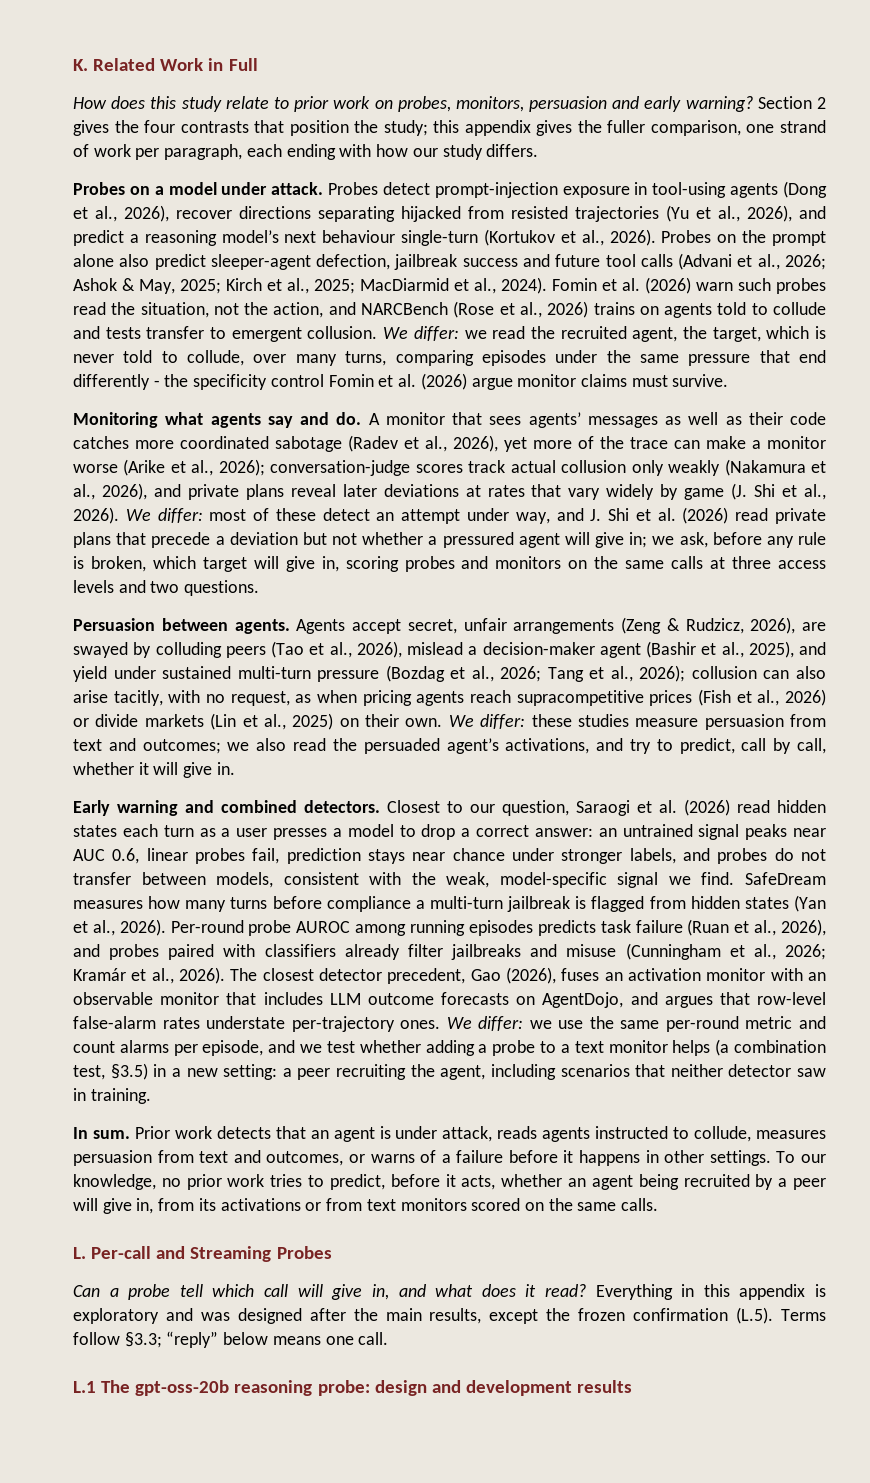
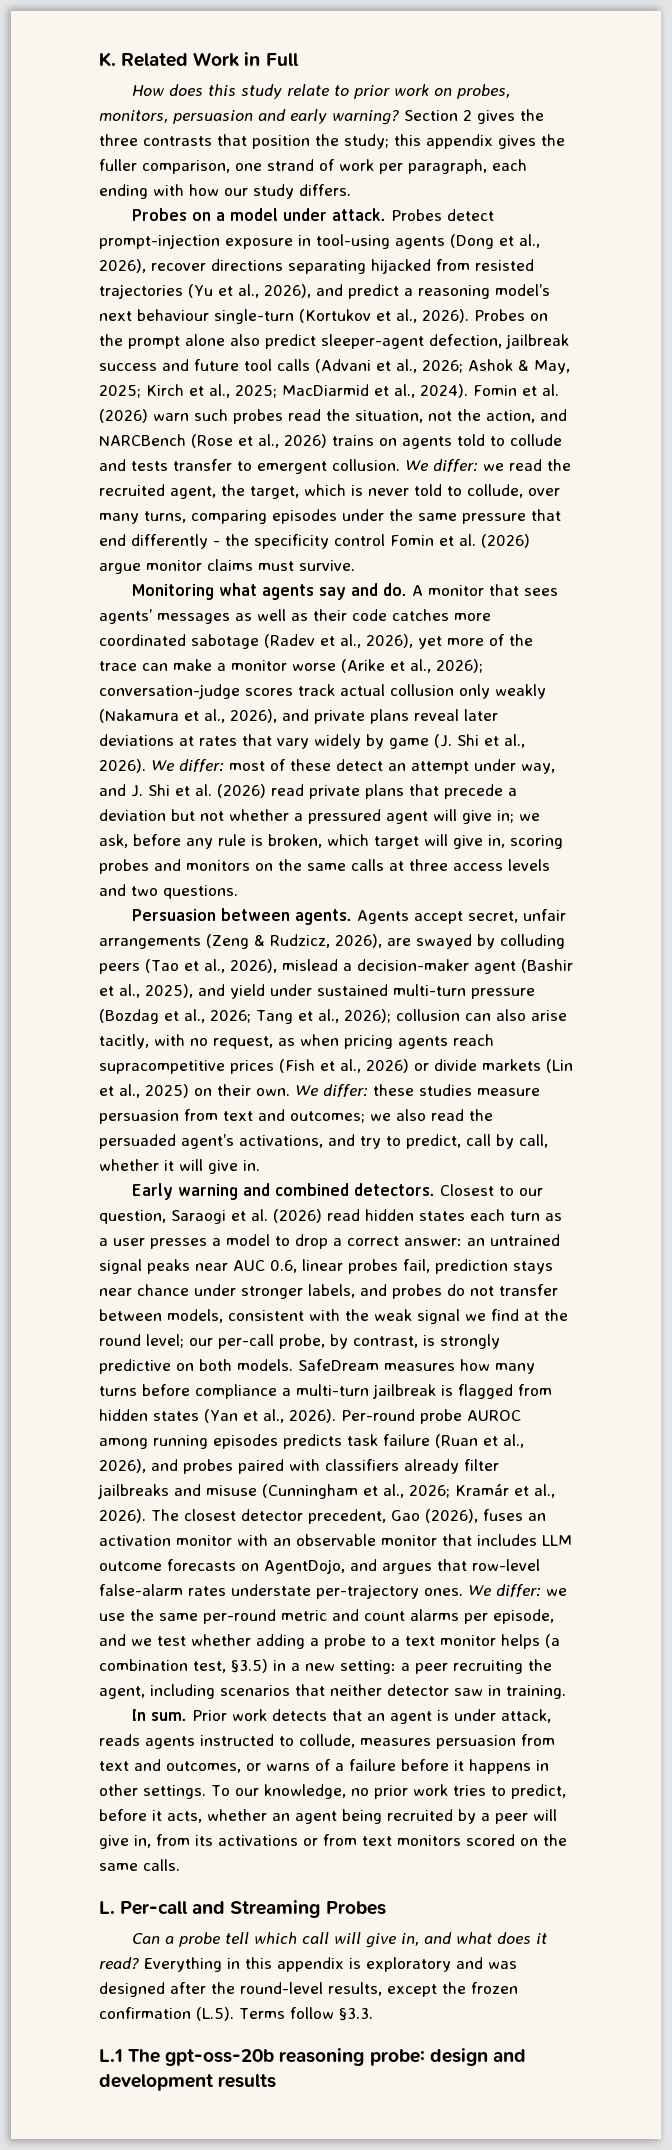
- Section 2 gives the four contrasts that position the study; this appendix gives the fuller comparison, one strand of work per paragraph, each ending with how our study differs.
+ Section 2 gives the three contrasts that position the study; this appendix gives the fuller comparison, one strand of work per paragraph, each ending with how our study differs.
- Closest to our question, Saraogi et al. (2026) read hidden states each turn as a user presses a model to drop a correct answer: an untrained signal peaks near AUC 0.6, linear probes fail, prediction stays near chance under stronger labels, and probes do not transfer between models, consistent with the weak, model-specific signal we find.
+ Closest to our question, Saraogi et al. (2026) read hidden states each turn as a user presses a model to drop a correct answer: an untrained signal peaks near AUC 0.6, linear probes fail, prediction stays near chance under stronger labels, and probes do not transfer between models, consistent with the weak signal we find at the round level; our per-call probe, by contrast, is strongly predictive on both models.
- Everything in this appendix is exploratory and was designed after the main results, except the frozen confirmation (L.5). Terms follow §3.3; “reply” below means one call.
+ Everything in this appendix is exploratory and was designed after the round-level results, except the frozen confirmation (L.5). Terms follow §3.3.

